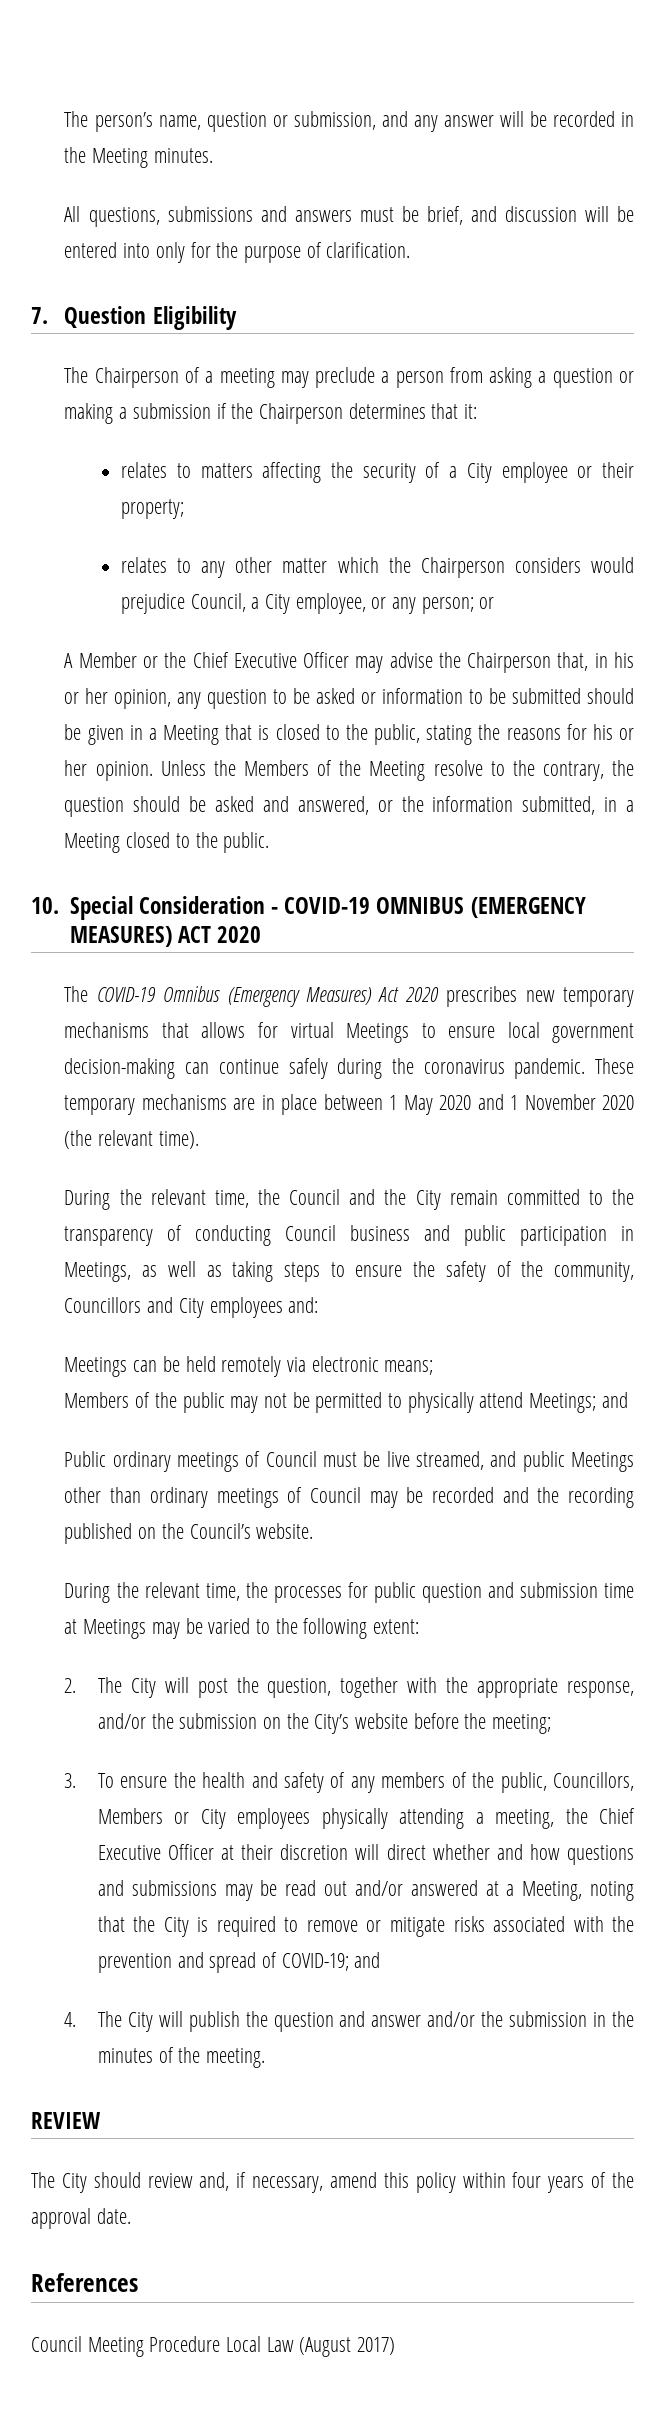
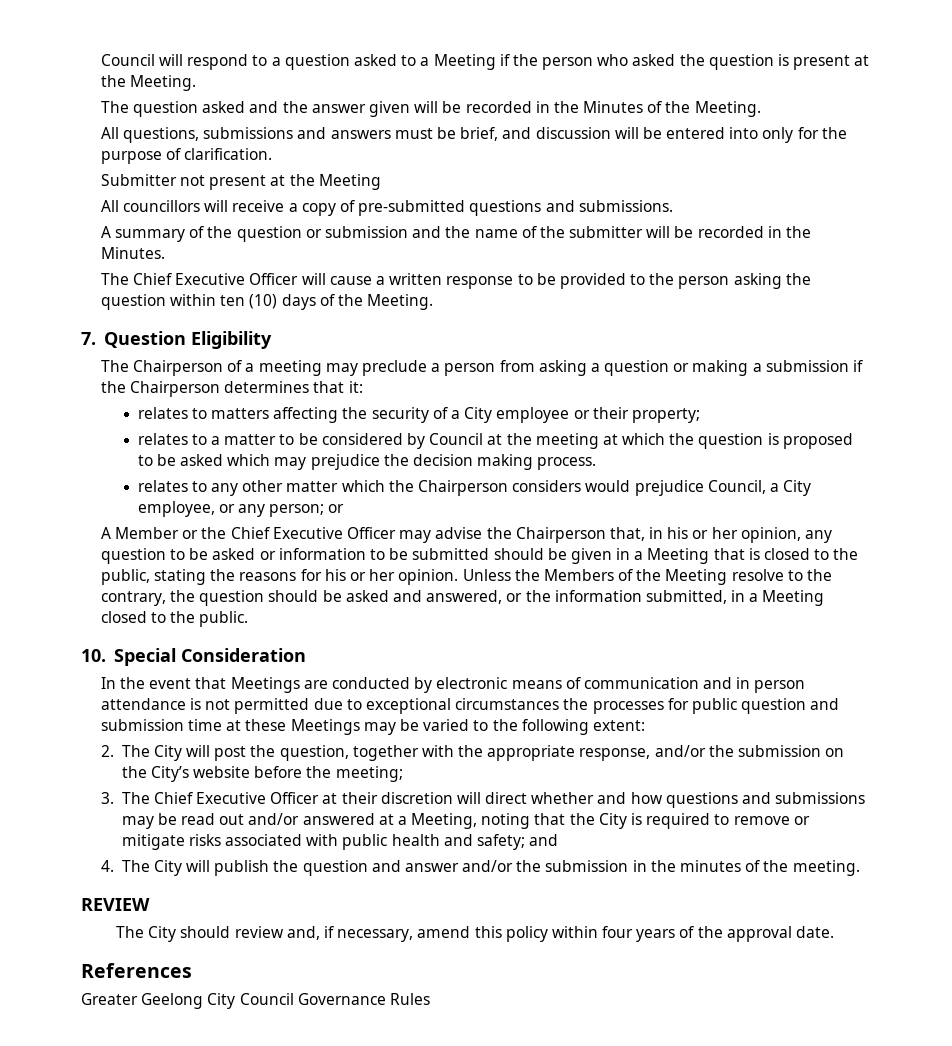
- The person’s name, question or submission, and any answer will be recorded in the Meeting minutes.
+ Council will respond to a question asked to a Meeting if the person who asked the question is present at the Meeting.
+ The question asked and the answer given will be recorded in the Minutes of the Meeting.
+ Submitter not present at the Meeting
+ All councillors will receive a copy of pre-submitted questions and submissions.
+ A summary of the question or submission and the name of the submitter will be recorded in the Minutes.
+ The Chief Executive Officer will cause a written response to be provided to the person asking the question within ten (10) days of the Meeting.
+ relates to a matter to be considered by Council at the meeting at which the question is proposed to be asked which may prejudice the decision making process.
- 10. Special Consideration - COVID-19 OMNIBUS (EMERGENCY MEASURES) ACT 2020
- The COVID-19 Omnibus (Emergency Measures) Act 2020 prescribes new temporary mechanisms that allows for virtual Meetings to ensure local government decision-making can continue safely during the coronavirus pandemic. These temporary mechanisms are in place between 1 May 2020 and 1 November 2020 (the relevant time).
- During the relevant time, the Council and the City remain committed to the transparency of conducting Council business and public participation in Meetings, as well as taking steps to ensure the safety of the community, Councillors and City employees and:
- Meetings can be held remotely via electronic means;
- Members of the public may not be permitted to physically attend Meetings; and
- Public ordinary meetings of Council must be live streamed, and public Meetings other than ordinary meetings of Council may be recorded and the recording published on the Council’s website.
- During the relevant time, the processes for public question and submission time at Meetings may be varied to the following extent:
+ 10. Special Consideration
+ In the event that Meetings are conducted by electronic means of communication and in person attendance is not permitted due to exceptional circumstances the processes for public question and submission time at these Meetings may be varied to the following extent:
- 3. To ensure the health and safety of any members of the public, Councillors, Members or City employees physically attending a meeting, the Chief Executive Officer at their discretion will direct whether and how questions and submissions may be read out and/or answered at a Meeting, noting that the City is required to remove or mitigate risks associated with the prevention and spread of COVID-19; and
+ 3. The Chief Executive Officer at their discretion will direct whether and how questions and submissions may be read out and/or answered at a Meeting, noting that the City is required to remove or mitigate risks associated with public health and safety; and
- Council Meeting Procedure Local Law (August 2017)
+ Greater Geelong City Council Governance Rules

